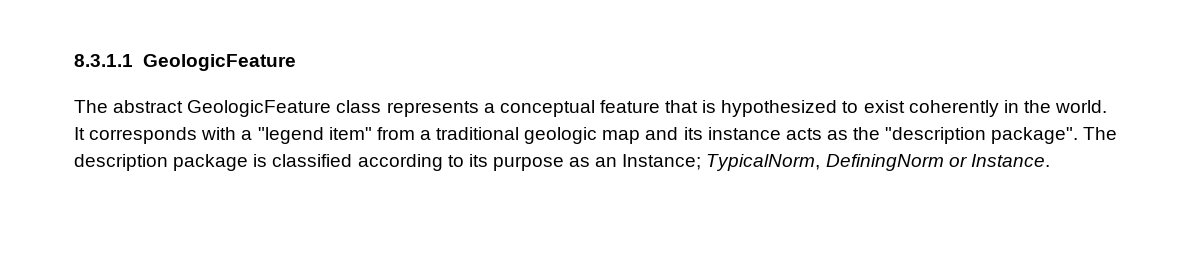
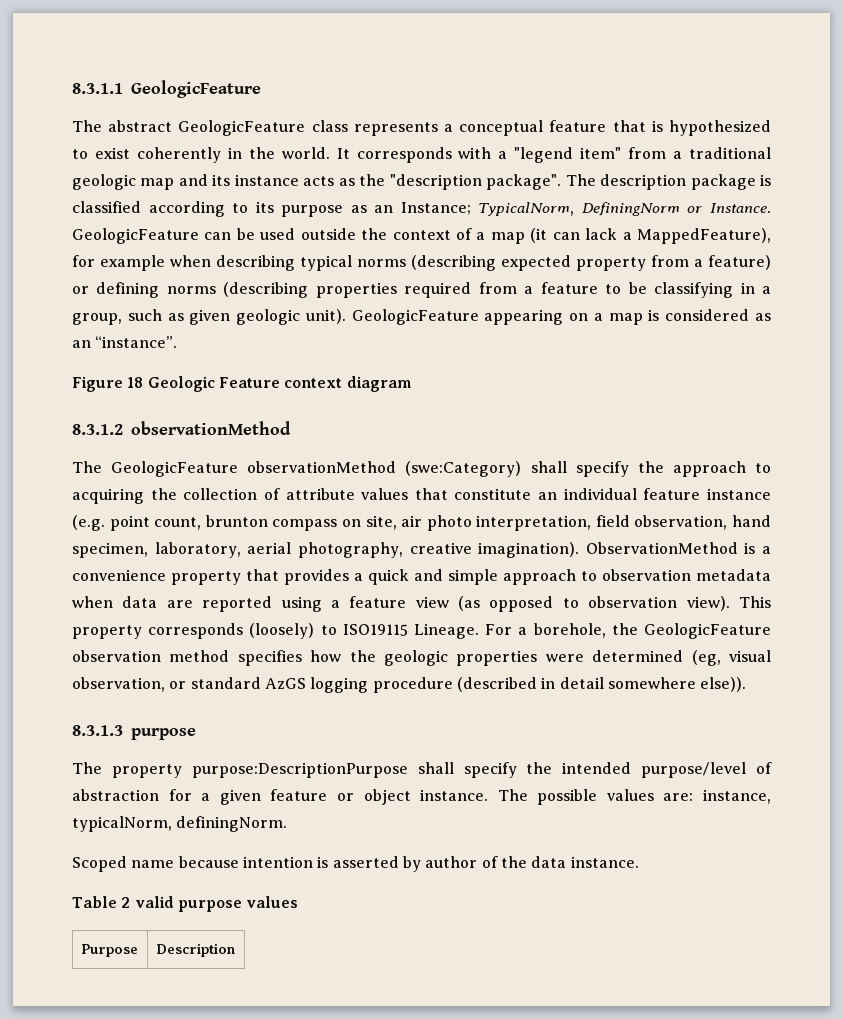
+ GeologicFeature can be used outside the context of a map (it can lack a MappedFeature), for example when describing typical norms (describing expected property from a feature) or defining norms (describing properties required from a feature to be classifying in a group, such as given geologic unit). GeologicFeature appearing on a map is considered as an “instance”.
+ Figure 18 Geologic Feature context diagram
+ 8.3.1.2 observationMethod
+ The GeologicFeature observationMethod (swe:Category) shall specify the approach to acquiring the collection of attribute values that constitute an individual feature instance (e.g. point count, brunton compass on site, air photo interpretation, field observation, hand specimen, laboratory, aerial photography, creative imagination). ObservationMethod is a convenience property that provides a quick and simple approach to observation metadata when data are reported using a feature view (as opposed to observation view). This property corresponds (loosely) to ISO19115 Lineage. For a borehole, the GeologicFeature observation method specifies how the geologic properties were determined (eg, visual observation, or standard AzGS logging procedure (described in detail somewhere else)).
+ 8.3.1.3 purpose
+ The property purpose:DescriptionPurpose shall specify the intended purpose/level of abstraction for a given feature or object instance. The possible values are: instance, typicalNorm, definingNorm.
+ Scoped name because intention is asserted by author of the data instance.
+ Table 2 valid purpose values
+ Purpose | Description

